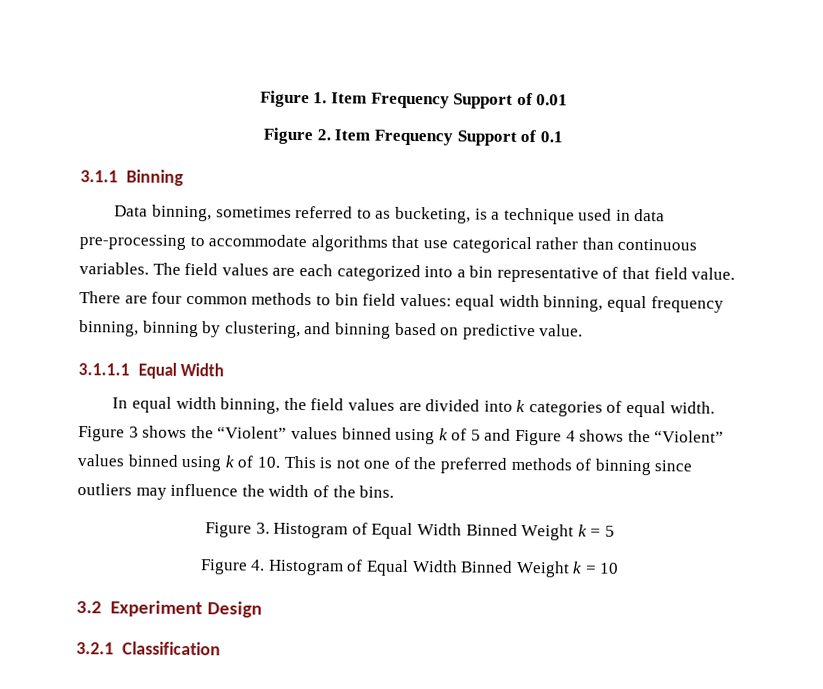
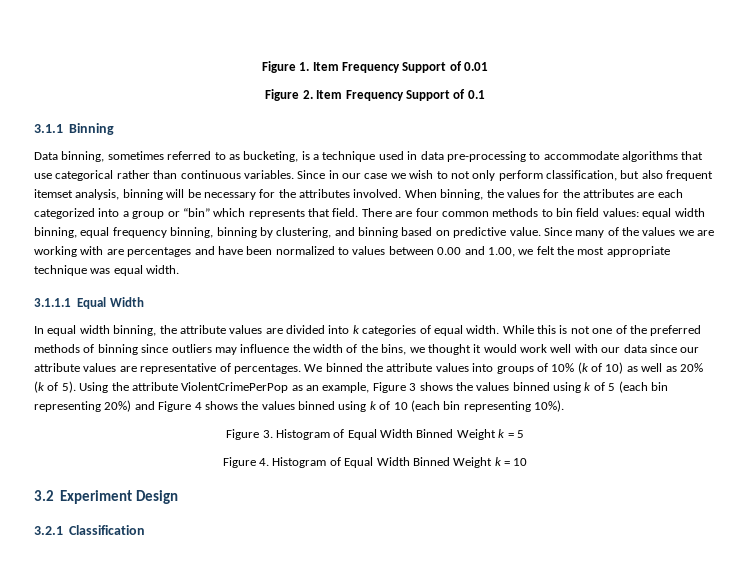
- The field values are each categorized into a bin representative of that field value.
+ Since in our case we wish to not only perform classification, but also frequent itemset analysis, binning will be necessary for the attributes involved. When binning, the values for the attributes are each categorized into a group or “bin” which represents that field.
+ Since many of the values we are working with are percentages and have been normalized to values between 0.00 and 1.00, we felt the most appropriate technique was equal width.
- In equal width binning, the field values are divided into k categories of equal width.
+ In equal width binning, the attribute values are divided into k categories of equal width.
- Figure 3 shows the “Violent” values binned using k of 5 and Figure 4 shows the “Violent” values binned using k of 10. This is not one of the preferred methods of binning since outliers may influence the width of the bins.
+ While this is not one of the preferred methods of binning since outliers may influence the width of the bins, we thought it would work well with our data since our attribute values are representative of percentages. We binned the attribute values into groups of 10% (k of 10) as well as 20% (k of 5). Using the attribute ViolentCrimePerPop as an example, Figure 3 shows the values binned using k of 5 (each bin representing 20%) and Figure 4 shows the values binned using k of 10 (each bin representing 10%).

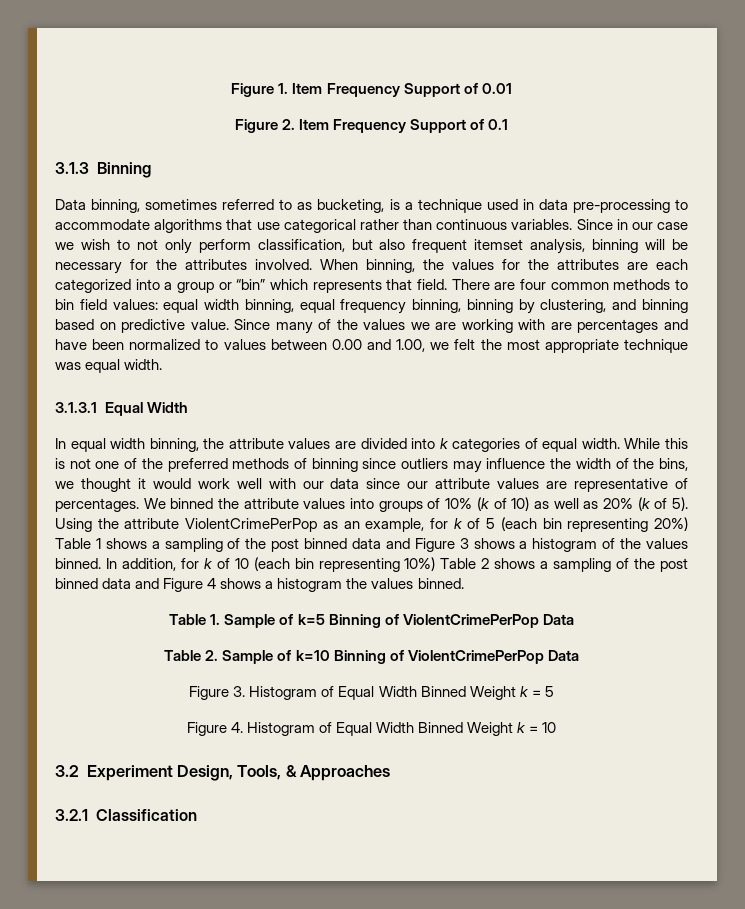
- 3.1.1 Binning
+ 3.1.3 Binning
- 3.1.1.1 Equal Width
+ 3.1.3.1 Equal Width
- Using the attribute ViolentCrimePerPop as an example, Figure 3 shows the values binned using k of 5 (each bin representing 20%) and Figure 4 shows the values binned using k of 10 (each bin representing 10%).
+ Using the attribute ViolentCrimePerPop as an example, for k of 5 (each bin representing 20%) Table 1 shows a sampling of the post binned data and Figure 3 shows a histogram of the values binned. In addition, for k of 10 (each bin representing 10%) Table 2 shows a sampling of the post binned data and Figure 4 shows a histogram the values binned.
+ Table 1. Sample of k=5 Binning of ViolentCrimePerPop Data
+ Table 2. Sample of k=10 Binning of ViolentCrimePerPop Data
- 3.2 Experiment Design
+ 3.2 Experiment Design, Tools, & Approaches

